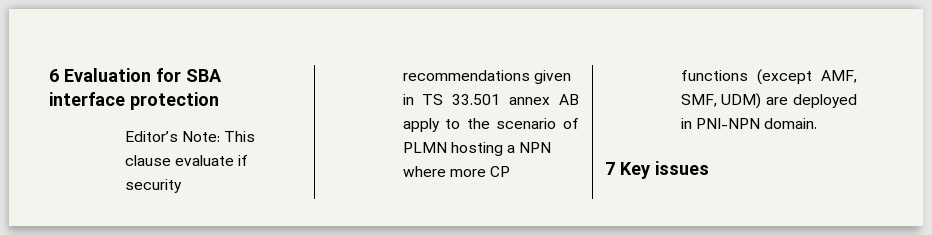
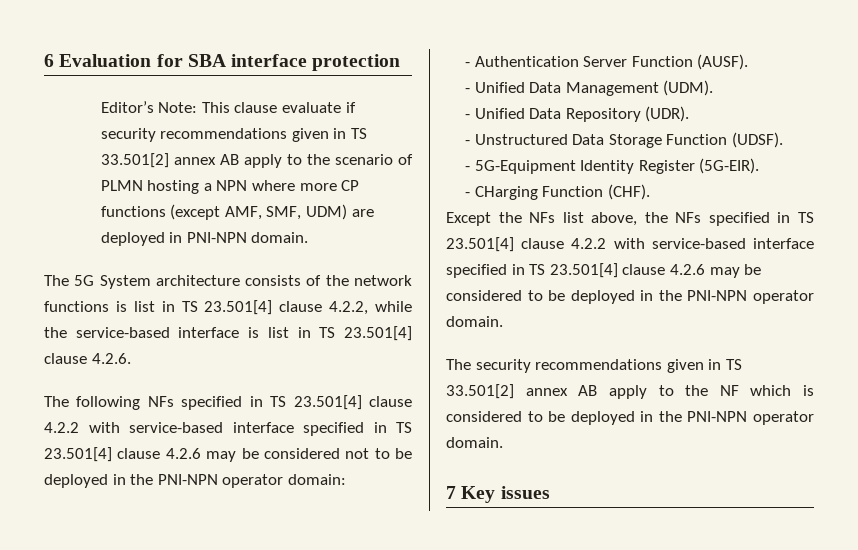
- Editor’s Note: This clause evaluate if security recommendations given in TS 33.501 annex AB apply to the scenario of PLMN hosting a NPN where more CP functions (except AMF, SMF, UDM) are deployed in PNI-NPN domain.
+ Editor’s Note: This clause evaluate if security recommendations given in TS 33.501[2] annex AB apply to the scenario of PLMN hosting a NPN where more CP functions (except AMF, SMF, UDM) are deployed in PNI-NPN domain.
+ The 5G System architecture consists of the network functions is list in TS 23.501[4] clause 4.2.2, while the service-based interface is list in TS 23.501[4] clause 4.2.6.
+ The following NFs specified in TS 23.501[4] clause 4.2.2 with service-based interface specified in TS 23.501[4] clause 4.2.6 may be considered not to be deployed in the PNI-NPN operator domain:
+ - Authentication Server Function (AUSF).
+ - Unified Data Management (UDM).
+ - Unified Data Repository (UDR).
+ - Unstructured Data Storage Function (UDSF).
+ - 5G-Equipment Identity Register (5G-EIR).
+ - CHarging Function (CHF).
+ Except the NFs list above, the NFs specified in TS 23.501[4] clause 4.2.2 with service-based interface specified in TS 23.501[4] clause 4.2.6 may be considered to be deployed in the PNI-NPN operator domain.
+ The security recommendations given in TS 33.501[2] annex AB apply to the NF which is considered to be deployed in the PNI-NPN operator domain.

